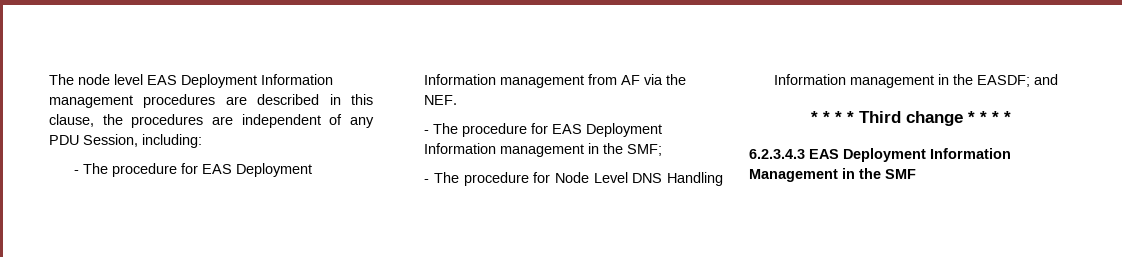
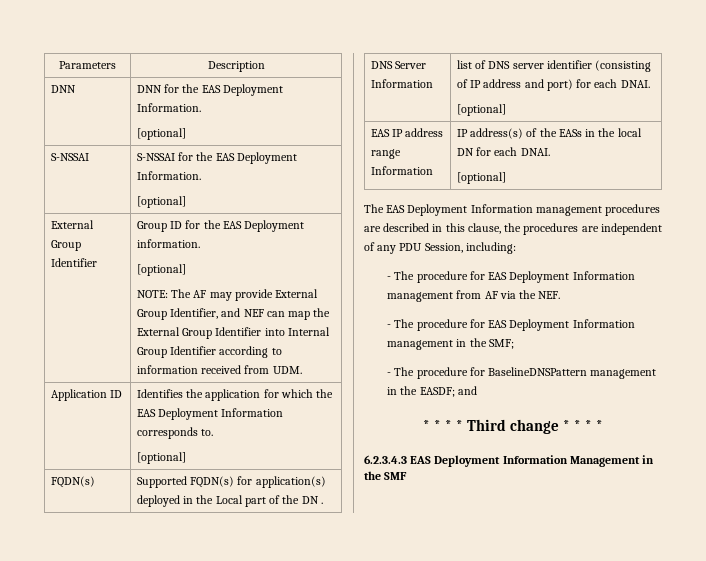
- The node level EAS Deployment Information management procedures are described in this clause, the procedures are independent of any PDU Session, including:
+ Parameters | Description
+ DNN | DNN for the EAS Deployment Information.
+ [optional]
+ S-NSSAI | S-NSSAI for the EAS Deployment Information.
+ [optional]
+ External Group Identifier | Group ID for the EAS Deployment information.
+ [optional]
+ NOTE: The AF may provide External Group Identifier, and NEF can map the External Group Identifier into Internal Group Identifier according to information received from UDM.
+ Application ID | Identifies the application for which the EAS Deployment Information corresponds to.
+ [optional]
+ FQDN(s) | Supported FQDN(s) for application(s) deployed in the Local part of the DN .
+ DNS Server Information | list of DNS server identifier (consisting of IP address and port) for each DNAI.
+ [optional]
+ EAS IP address range Information | IP address(s) of the EASs in the local DN for each DNAI.
+ [optional]
+ The EAS Deployment Information management procedures are described in this clause, the procedures are independent of any PDU Session, including:
- - The procedure for Node Level DNS Handling Information management in the EASDF; and
+ - The procedure for BaselineDNSPattern management in the EASDF; and

